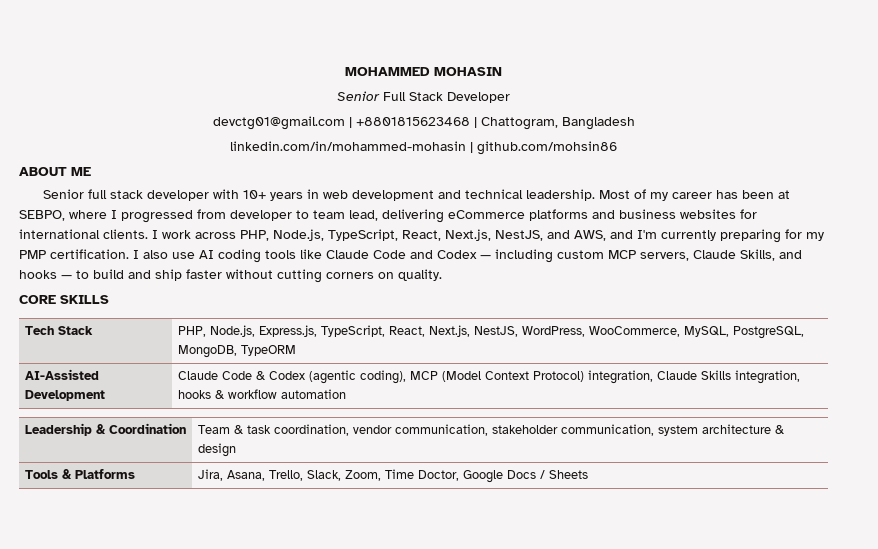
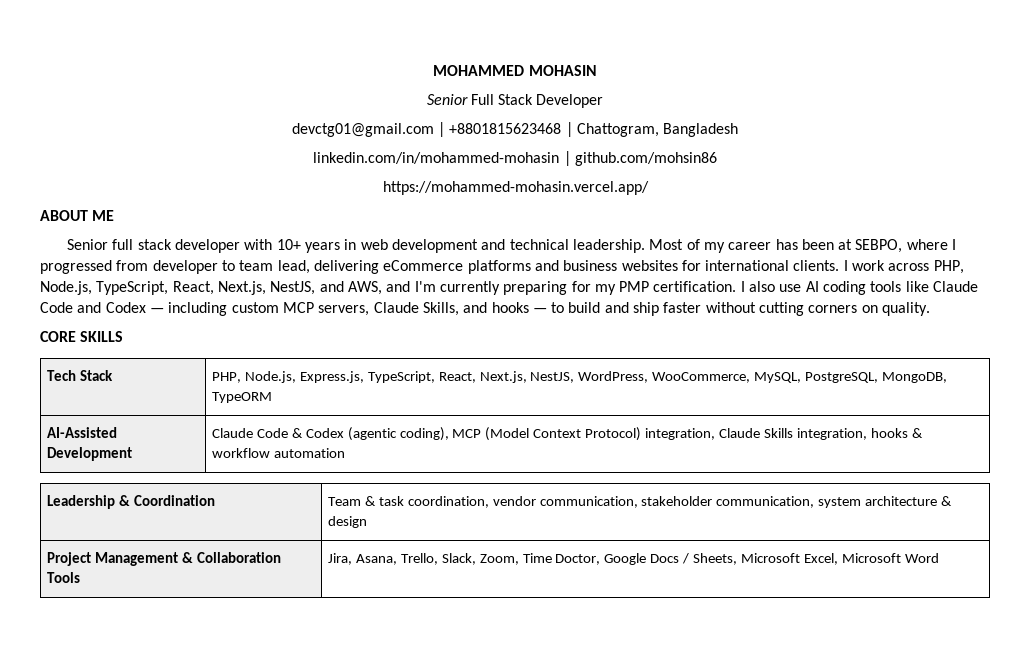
+ https://mohammed-mohasin.vercel.app/
- Tools & Platforms | Jira, Asana, Trello, Slack, Zoom, Time Doctor, Google Docs / Sheets
+ Project Management & Collaboration Tools | Jira, Asana, Trello, Slack, Zoom, Time Doctor, Google Docs / Sheets, Microsoft Excel, Microsoft Word

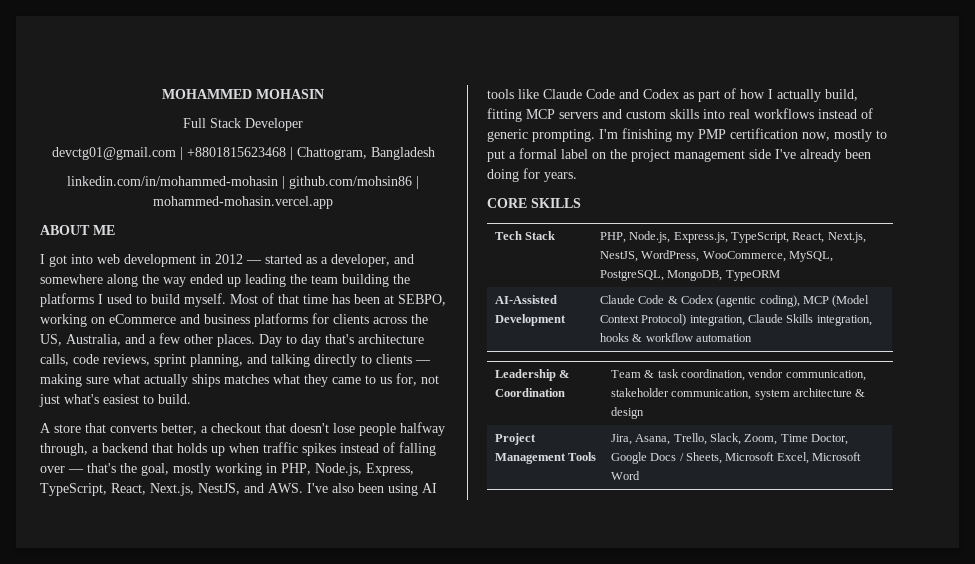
- Senior Full Stack Developer
+ Full Stack Developer
- linkedin.com/in/mohammed-mohasin | github.com/mohsin86
- https://mohammed-mohasin.vercel.app/
+ linkedin.com/in/mohammed-mohasin | github.com/mohsin86 | mohammed-mohasin.vercel.app
- Senior full stack developer with 10+ years in web development and technical leadership. Most of my career has been at SEBPO, where I progressed from developer to team lead, delivering eCommerce platforms and business websites for international clients. I work across PHP, Node.js, TypeScript, React, Next.js, NestJS, and AWS, and I'm currently preparing for my PMP certification. I also use AI coding tools like Claude Code and Codex — including custom MCP servers, Claude Skills, and hooks — to build and ship faster without cutting corners on quality.
+ I got into web development in 2012 — started as a developer, and somewhere along the way ended up leading the team building the platforms I used to build myself. Most of that time has been at SEBPO, working on eCommerce and business platforms for clients across the US, Australia, and a few other places. Day to day that's architecture calls, code reviews, sprint planning, and talking directly to clients — making sure what actually ships matches what they came to us for, not just what's easiest to build.
+ A store that converts better, a checkout that doesn't lose people halfway through, a backend that holds up when traffic spikes instead of falling over — that's the goal, mostly working in PHP, Node.js, Express, TypeScript, React, Next.js, NestJS, and AWS. I've also been using AI tools like Claude Code and Codex as part of how I actually build, fitting MCP servers and custom skills into real workflows instead of generic prompting. I'm finishing my PMP certification now, mostly to put a formal label on the project management side I've already been doing for years.
- Project Management & Collaboration Tools | Jira, Asana, Trello, Slack, Zoom, Time Doctor, Google Docs / Sheets, Microsoft Excel, Microsoft Word
+ Project Management Tools | Jira, Asana, Trello, Slack, Zoom, Time Doctor, Google Docs / Sheets, Microsoft Excel, Microsoft Word

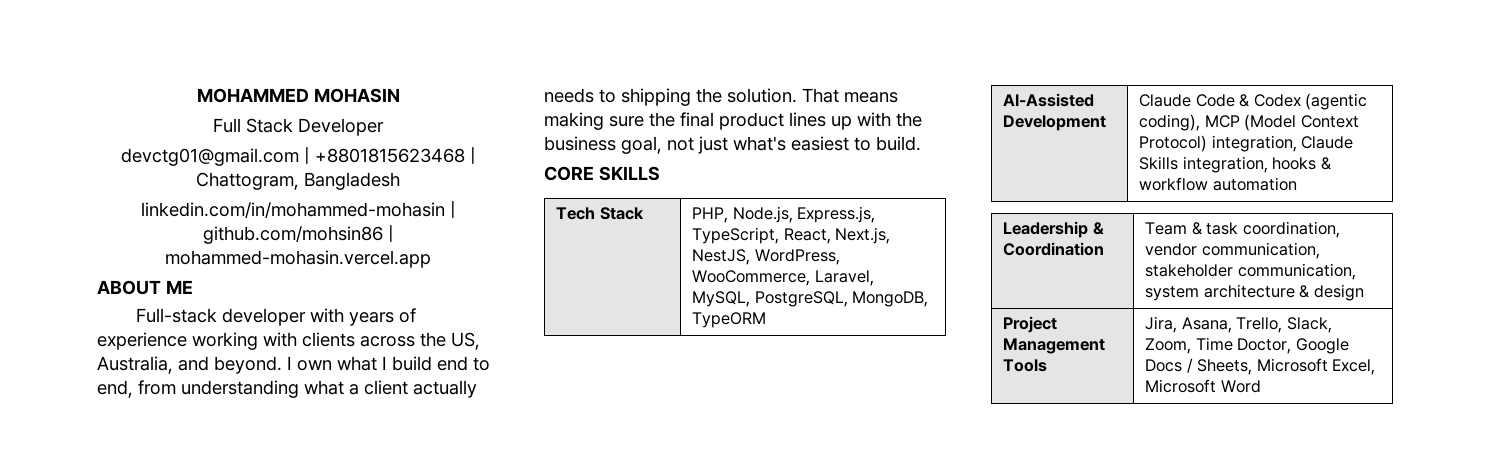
- I got into web development in 2012 — started as a developer, and somewhere along the way ended up leading the team building the platforms I used to build myself. Most of that time has been at SEBPO, working on eCommerce and business platforms for clients across the US, Australia, and a few other places. Day to day that's architecture calls, code reviews, sprint planning, and talking directly to clients — making sure what actually ships matches what they came to us for, not just what's easiest to build.
+ Full-stack developer with years of experience working with clients across the US, Australia, and beyond. I own what I build end to end, from understanding what a client actually needs to shipping the solution. That means making sure the final product lines up with the business goal, not just what's easiest to build.
- A store that converts better, a checkout that doesn't lose people halfway through, a backend that holds up when traffic spikes instead of falling over — that's the goal, mostly working in PHP, Node.js, Express, TypeScript, React, Next.js, NestJS, and AWS. I've also been using AI tools like Claude Code and Codex as part of how I actually build, fitting MCP servers and custom skills into real workflows instead of generic prompting. I'm finishing my PMP certification now, mostly to put a formal label on the project management side I've already been doing for years.
- Tech Stack | PHP, Node.js, Express.js, TypeScript, React, Next.js, NestJS, WordPress, WooCommerce, MySQL, PostgreSQL, MongoDB, TypeORM
+ Tech Stack | PHP, Node.js, Express.js, TypeScript, React, Next.js, NestJS, WordPress, WooCommerce, Laravel, MySQL, PostgreSQL, MongoDB, TypeORM

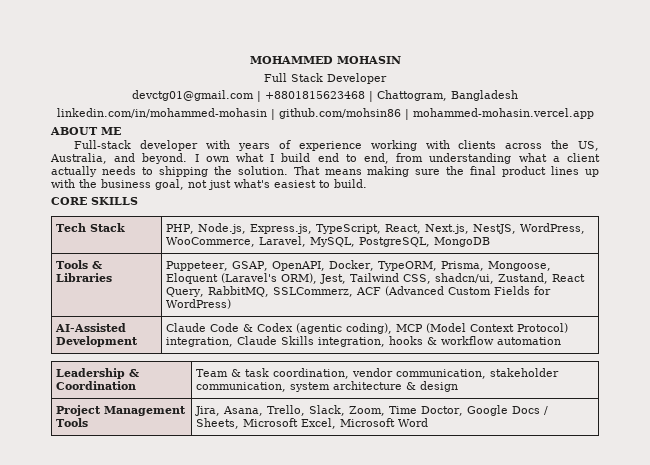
- Tech Stack | PHP, Node.js, Express.js, TypeScript, React, Next.js, NestJS, WordPress, WooCommerce, Laravel, MySQL, PostgreSQL, MongoDB, TypeORM
+ Tech Stack | PHP, Node.js, Express.js, TypeScript, React, Next.js, NestJS, WordPress, WooCommerce, Laravel, MySQL, PostgreSQL, MongoDB
+ Tools & Libraries | Puppeteer, GSAP, OpenAPI, Docker, TypeORM, Prisma, Mongoose, Eloquent (Laravel's ORM), Jest, Tailwind CSS, shadcn/ui, Zustand, React Query, RabbitMQ, SSLCommerz, ACF (Advanced Custom Fields for WordPress)

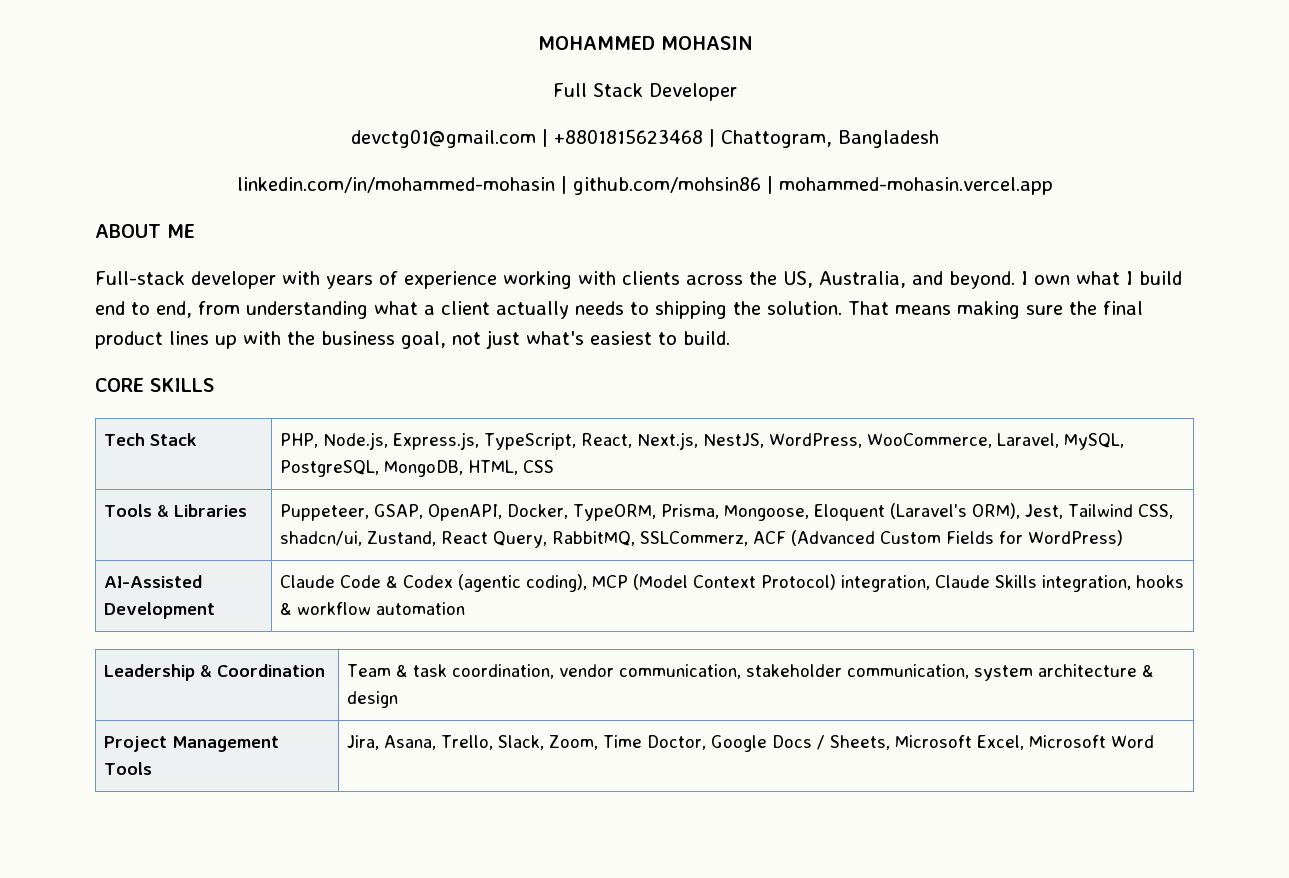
- Tech Stack | PHP, Node.js, Express.js, TypeScript, React, Next.js, NestJS, WordPress, WooCommerce, Laravel, MySQL, PostgreSQL, MongoDB
+ Tech Stack | PHP, Node.js, Express.js, TypeScript, React, Next.js, NestJS, WordPress, WooCommerce, Laravel, MySQL, PostgreSQL, MongoDB, HTML, CSS

